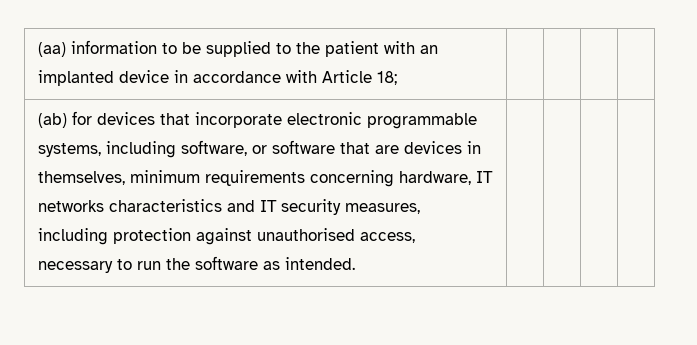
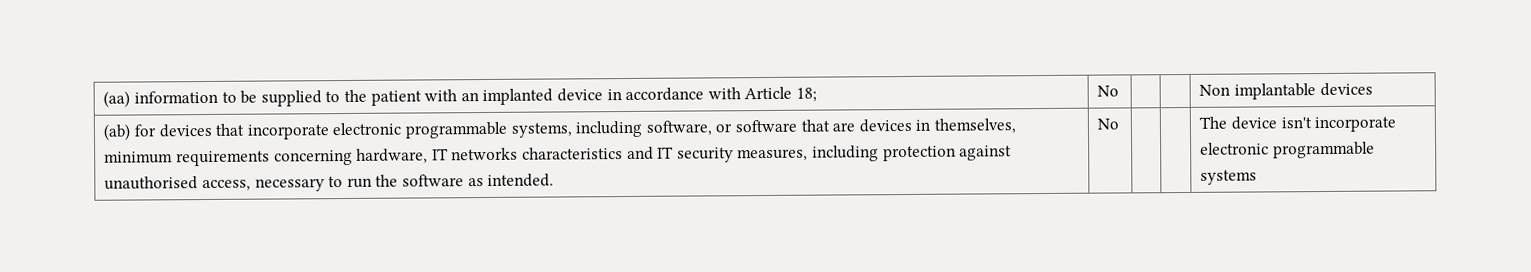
- (aa) information to be supplied to the patient with an implanted device in accordance with Article 18; | | | |
+ (aa) information to be supplied to the patient with an implanted device in accordance with Article 18; | No | | | Non implantable devices
+ No | | | The device isn't incorporate electronic programmable systems

